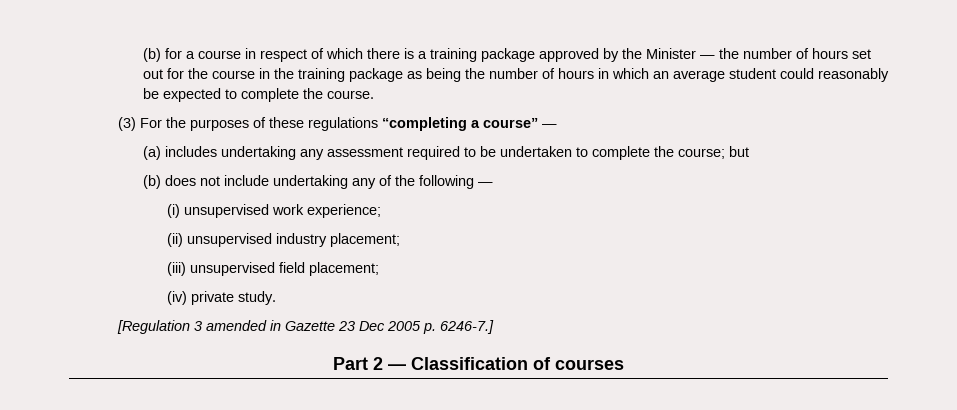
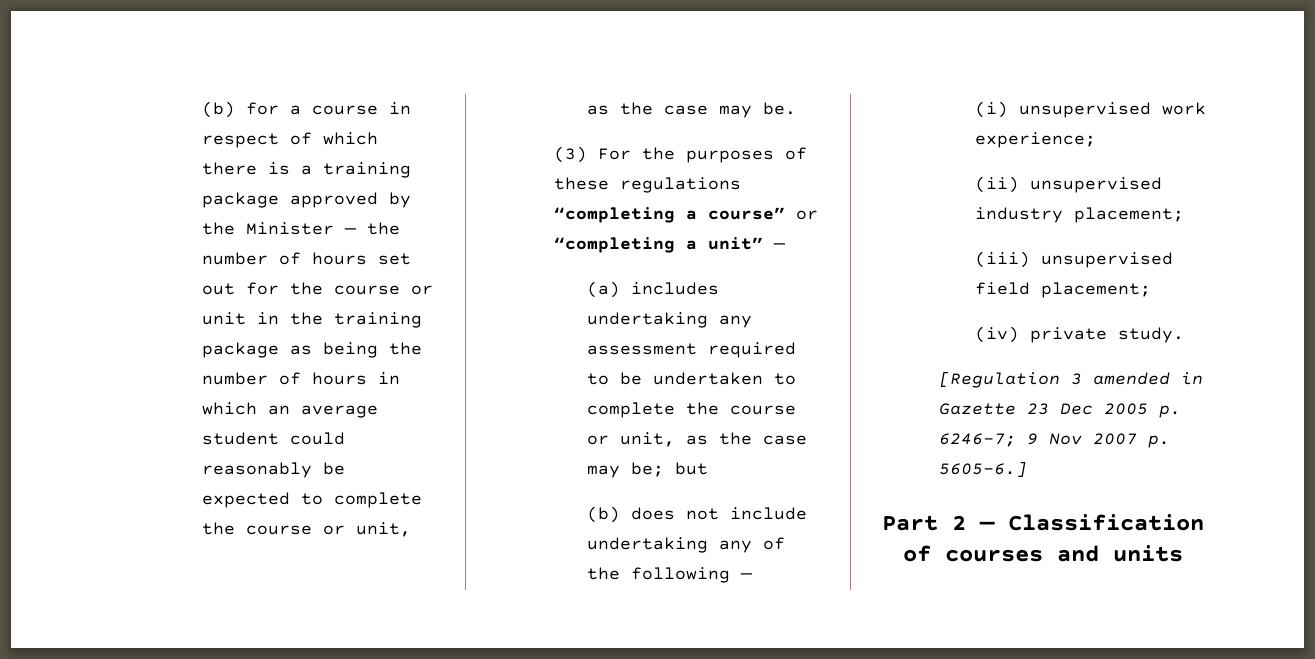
- (b) for a course in respect of which there is a training package approved by the Minister — the number of hours set out for the course in the training package as being the number of hours in which an average student could reasonably be expected to complete the course.
+ (b) for a course in respect of which there is a training package approved by the Minister — the number of hours set out for the course or unit in the training package as being the number of hours in which an average student could reasonably be expected to complete the course or unit, as the case may be.
- (3) For the purposes of these regulations “completing a course” —
+ (3) For the purposes of these regulations “completing a course” or “completing a unit” —
- (a) includes undertaking any assessment required to be undertaken to complete the course; but
+ (a) includes undertaking any assessment required to be undertaken to complete the course or unit, as the case may be; but
- [Regulation 3 amended in Gazette 23 Dec 2005 p. 6246-7.]
+ [Regulation 3 amended in Gazette 23 Dec 2005 p. 6246-7; 9 Nov 2007 p. 5605-6.]
- Part 2 — Classification of courses
+ Part 2 — Classification of courses and units

